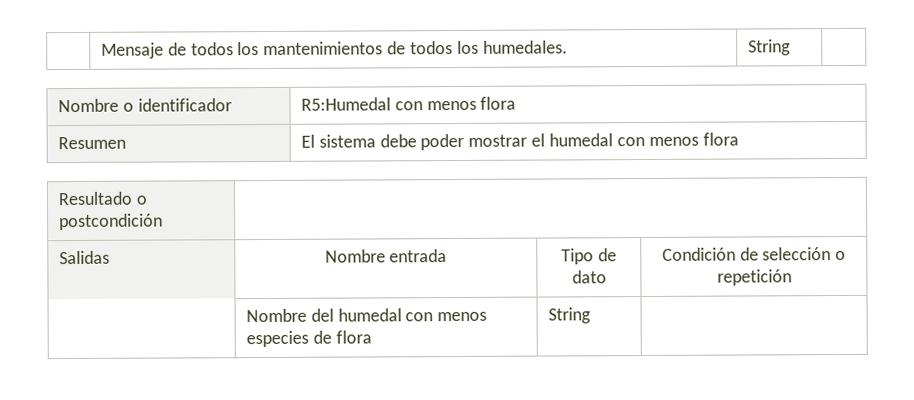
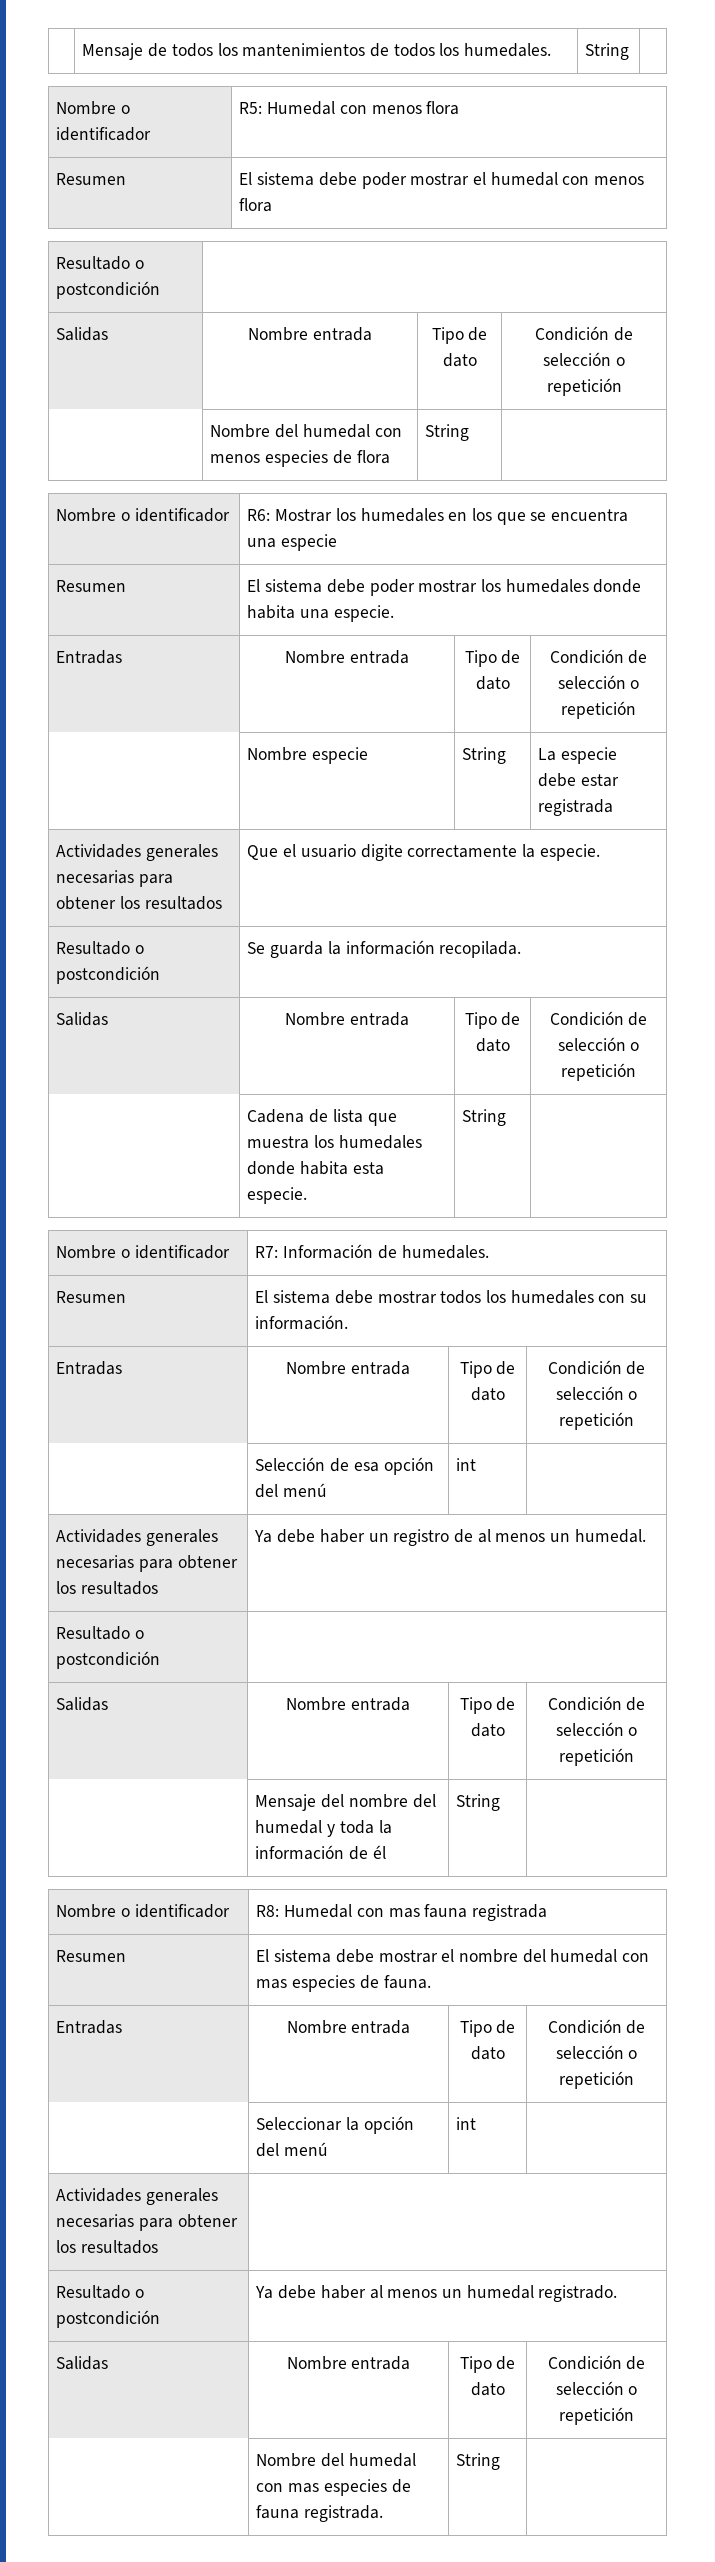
- Nombre o identificador | R5:Humedal con menos flora
+ Nombre o identificador | R5: Humedal con menos flora
+ Nombre o identificador | R6: Mostrar los humedales en los que se encuentra una especie
+ Resumen | El sistema debe poder mostrar los humedales donde habita una especie.
+ Entradas | Nombre entrada | Tipo de dato | Condición de selección o repetición
+ | Nombre especie | String | La especie debe estar registrada
+ Actividades generales necesarias para obtener los resultados | Que el usuario digite correctamente la especie.
+ Resultado o postcondición | Se guarda la información recopilada.
+ Salidas | Nombre entrada | Tipo de dato | Condición de selección o repetición
+ | Cadena de lista que muestra los humedales donde habita esta especie. | String |
+ Nombre o identificador | R7: Información de humedales.
+ Resumen | El sistema debe mostrar todos los humedales con su información.
+ Entradas | Nombre entrada | Tipo de dato | Condición de selección o repetición
+ | Selección de esa opción del menú | int |
+ Actividades generales necesarias para obtener los resultados | Ya debe haber un registro de al menos un humedal.
+ Resultado o postcondición |
+ Salidas | Nombre entrada | Tipo de dato | Condición de selección o repetición
+ | Mensaje del nombre del humedal y toda la información de él | String |
+ Nombre o identificador | R8: Humedal con mas fauna registrada
+ Resumen | El sistema debe mostrar el nombre del humedal con mas especies de fauna.
+ Entradas | Nombre entrada | Tipo de dato | Condición de selección o repetición
+ | Seleccionar la opción del menú | int |
+ Actividades generales necesarias para obtener los resultados |
+ Resultado o postcondición | Ya debe haber al menos un humedal registrado.
+ Salidas | Nombre entrada | Tipo de dato | Condición de selección o repetición
+ | Nombre del humedal con mas especies de fauna registrada. | String |

